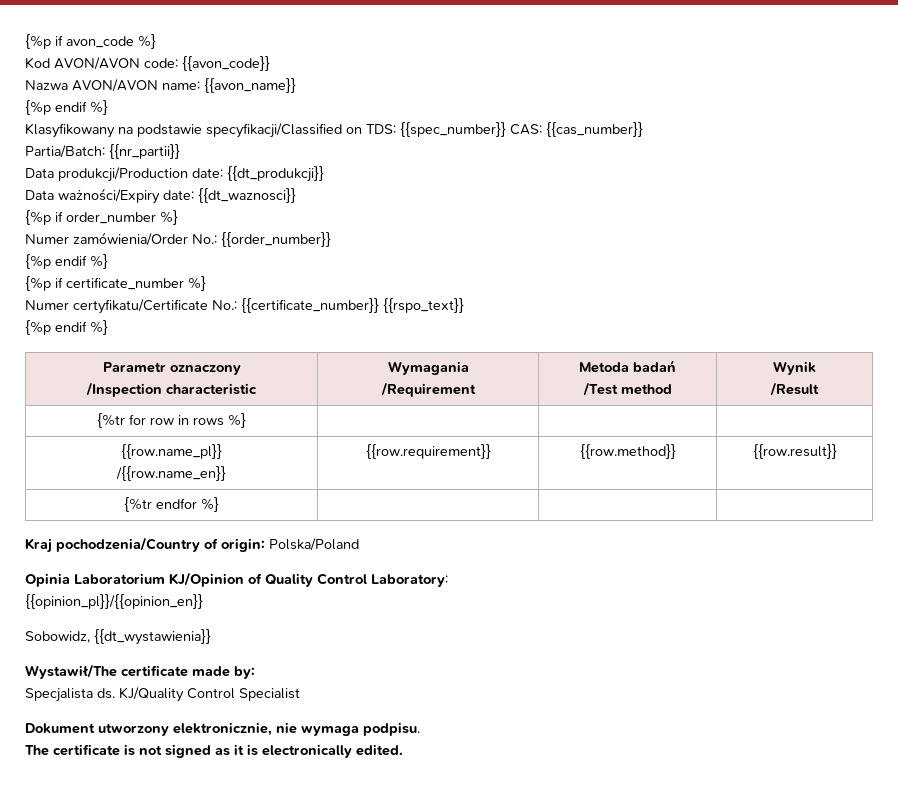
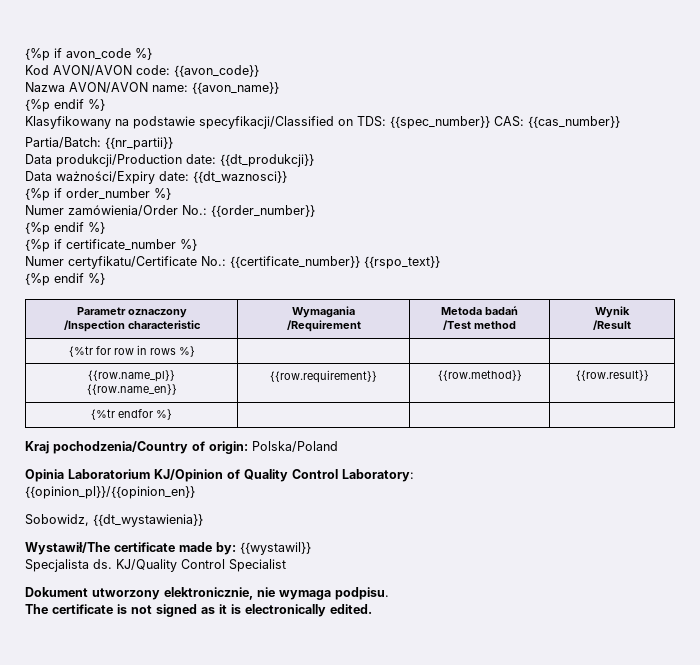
  {{row.name_pl}}
- /{{row.name_en}} | {{row.requirement}} | {{row.method}} | {{row.result}}
+ {{row.name_en}} | {{row.requirement}} | {{row.method}} | {{row.result}}
- Wystawił/The certificate made by:
+ Wystawił/The certificate made by: {{wystawil}}

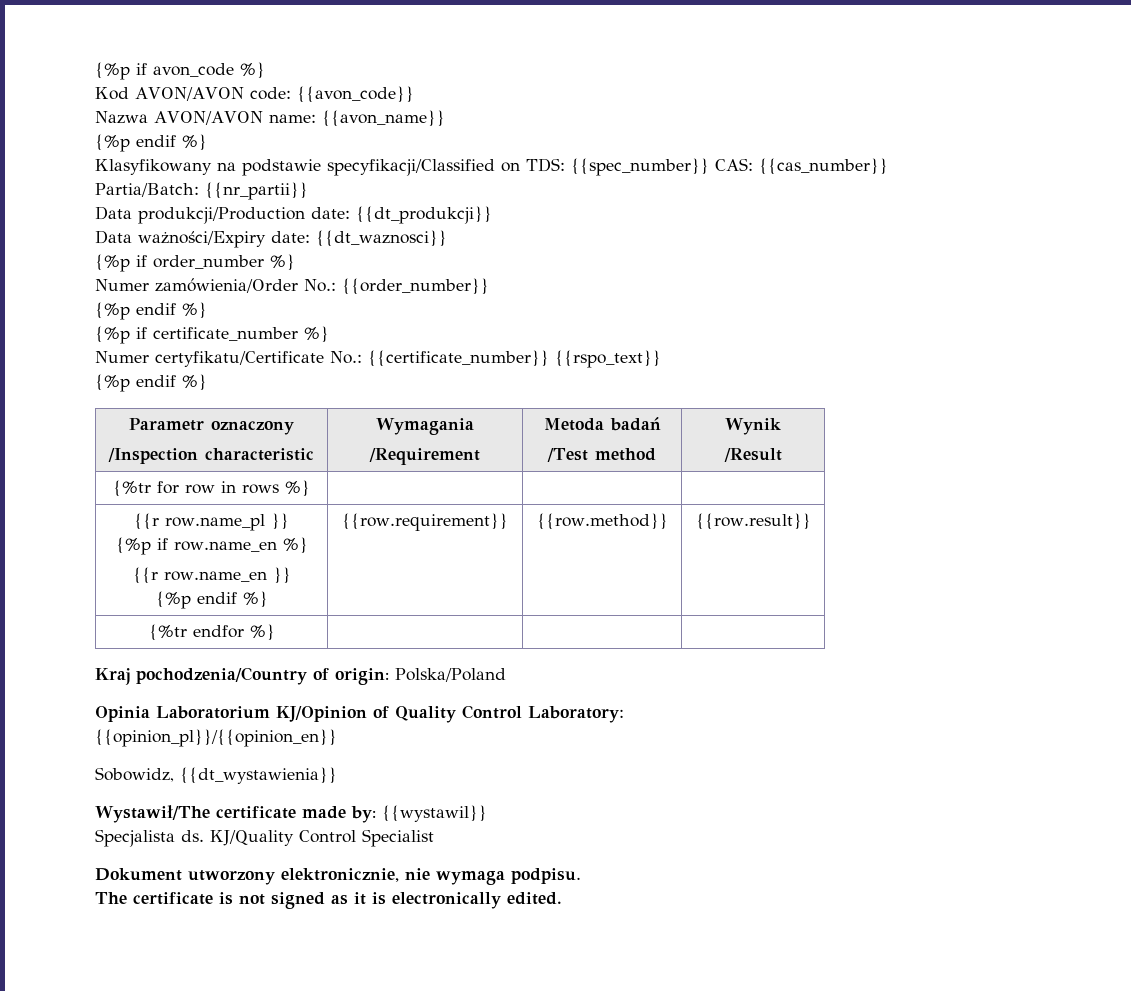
- {{row.name_pl}}
- {{row.name_en}} | {{row.requirement}} | {{row.method}} | {{row.result}}
+ {{r row.name_pl }}
+ {%p if row.name_en %}
+ {{r row.name_en }}
+ {%p endif %} | {{row.requirement}} | {{row.method}} | {{row.result}}

